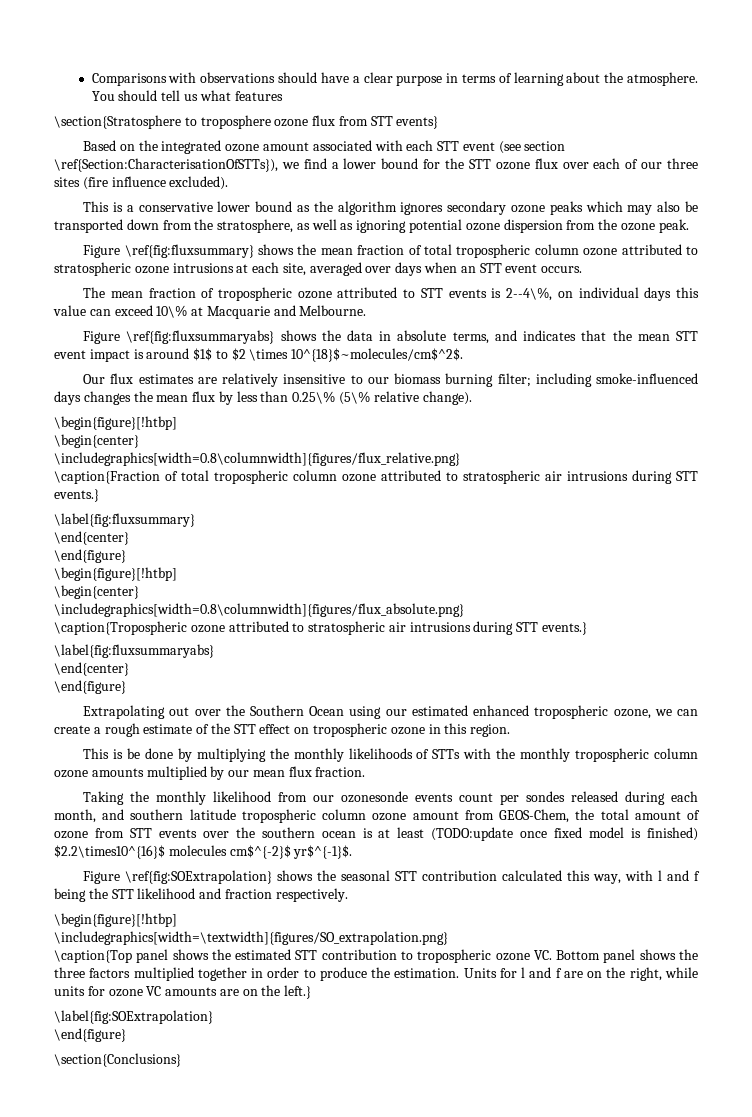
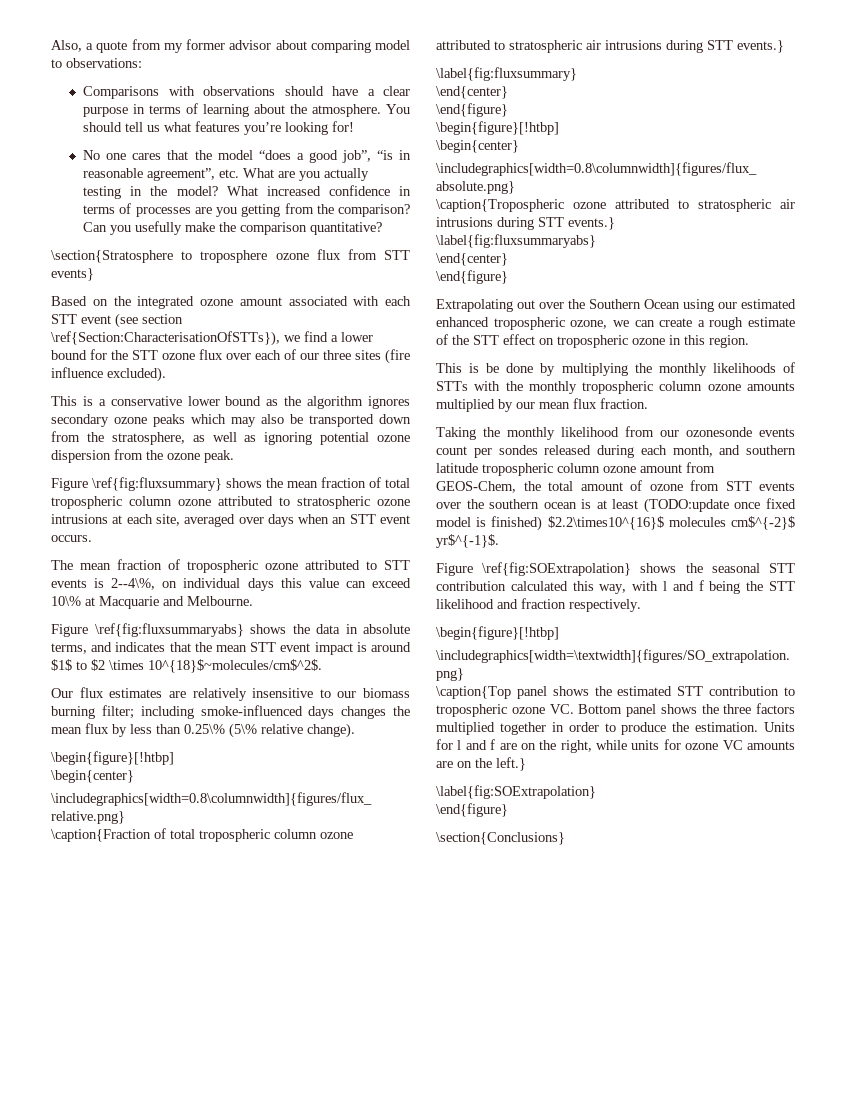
+ Also, a quote from my former advisor about comparing model to observations:
- You should tell us what features
+ You should tell us what features youʼre looking for!
+ No one cares that the model “does a good job”, “is in reasonable agreement”, etc. What are you actually testing in the model? What increased confidence in terms of processes are you getting from the comparison? Can you usefully make the comparison quantitative?

